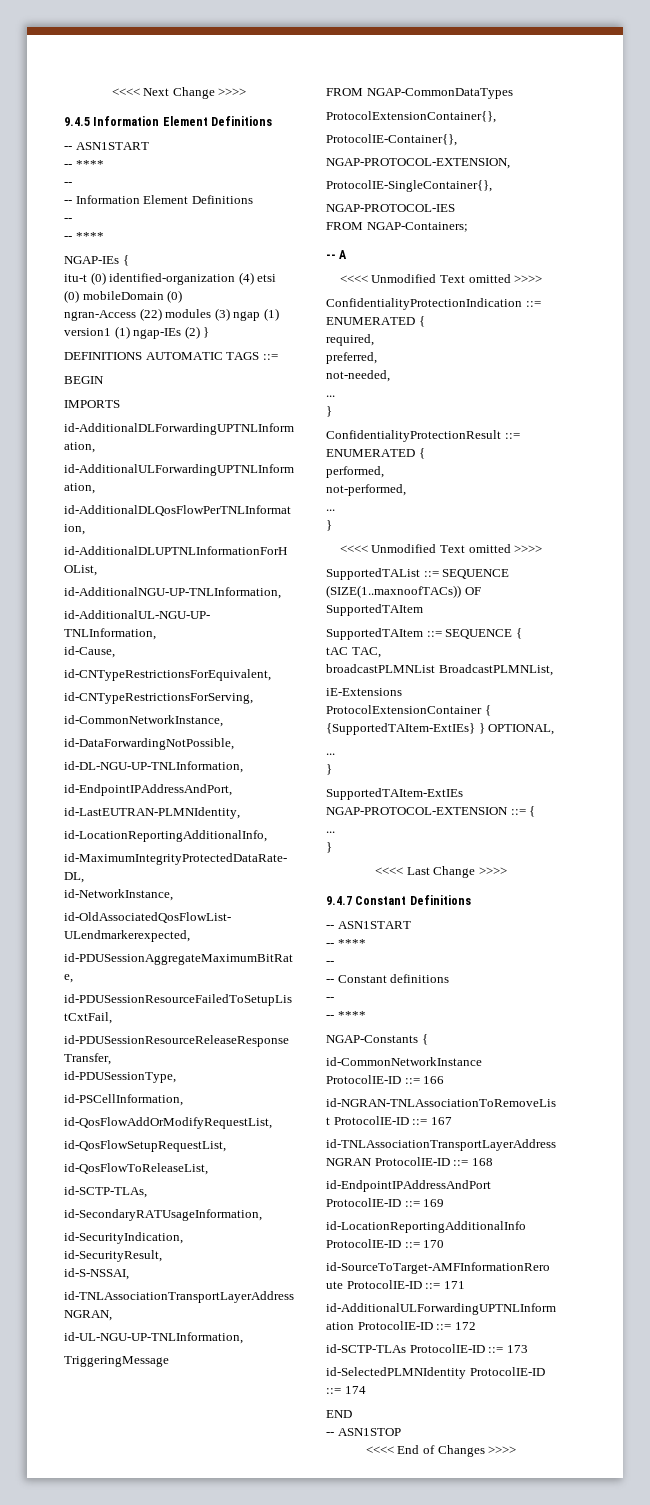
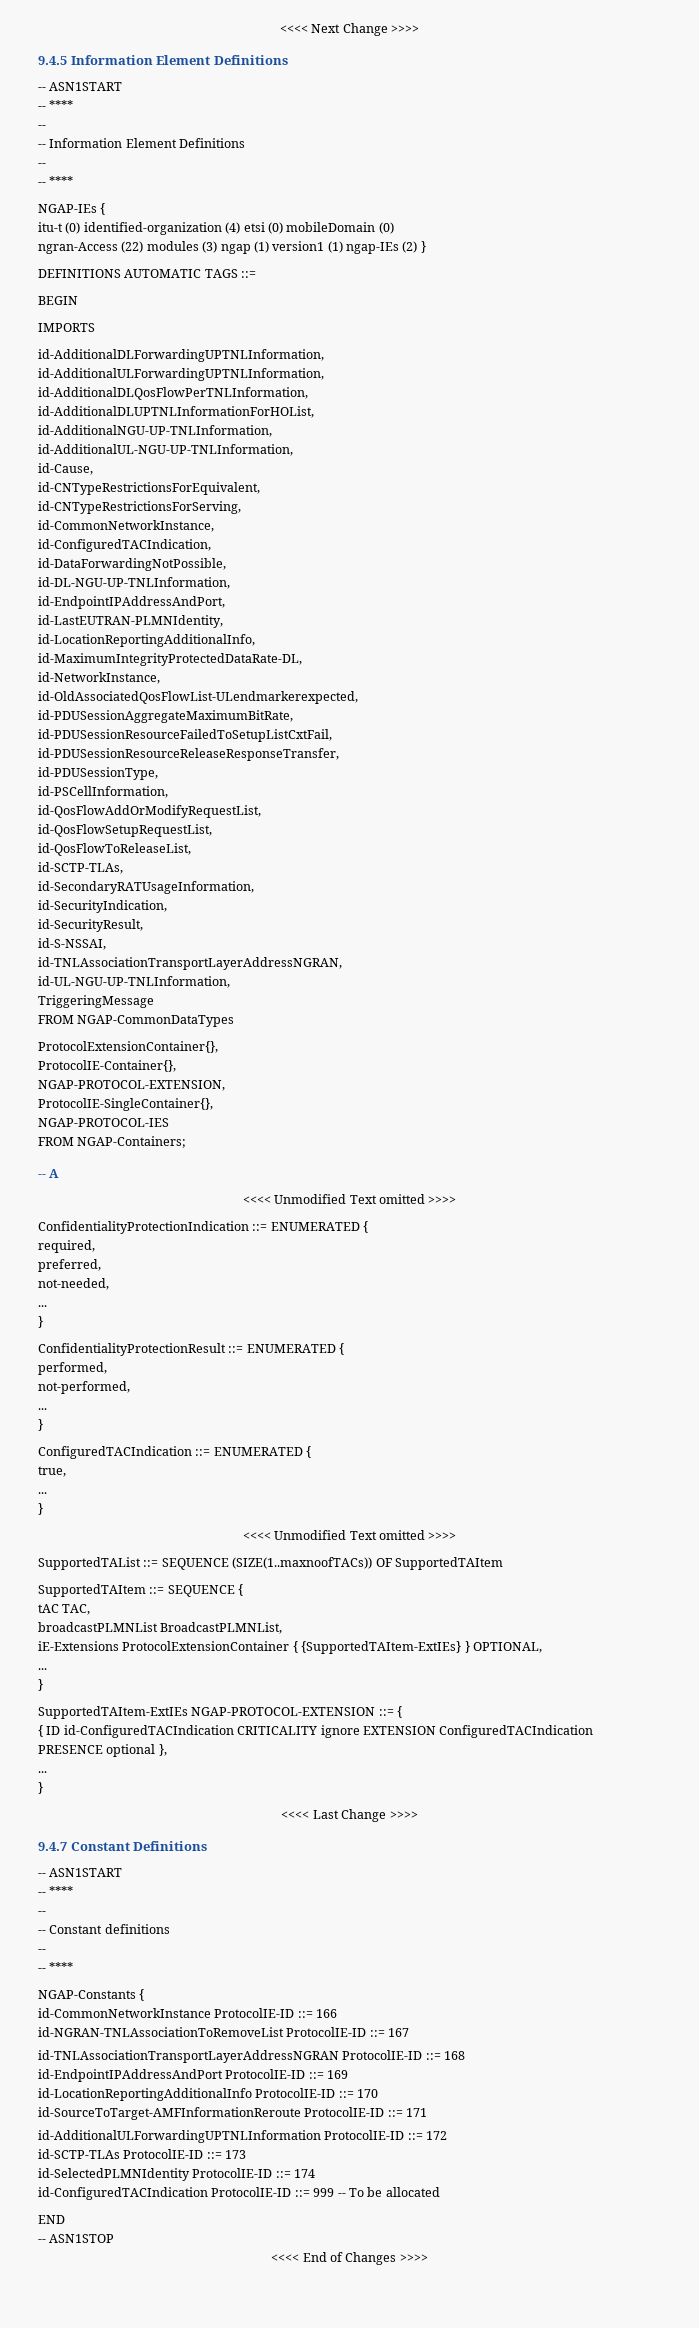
+ id-ConfiguredTACIndication,
+ ConfiguredTACIndication ::= ENUMERATED {
+ true,
+ ...
+ }
+ { ID id-ConfiguredTACIndication CRITICALITY ignore EXTENSION ConfiguredTACIndication PRESENCE optional },
+ id-ConfiguredTACIndication ProtocolIE-ID ::= 999 -- To be allocated

